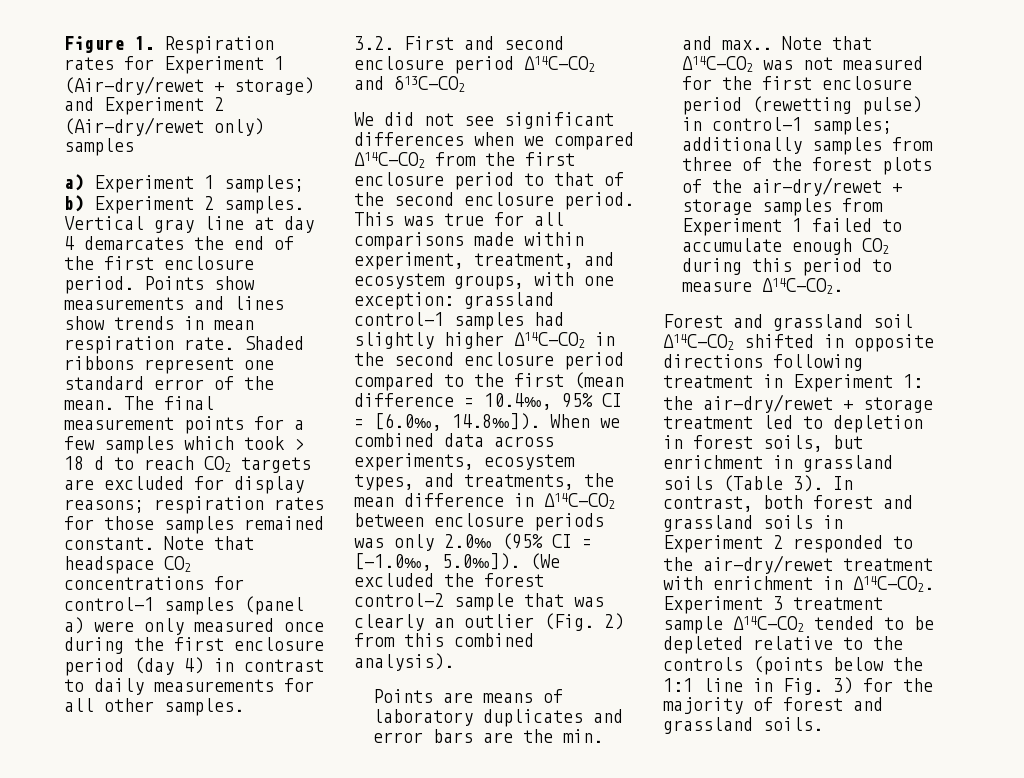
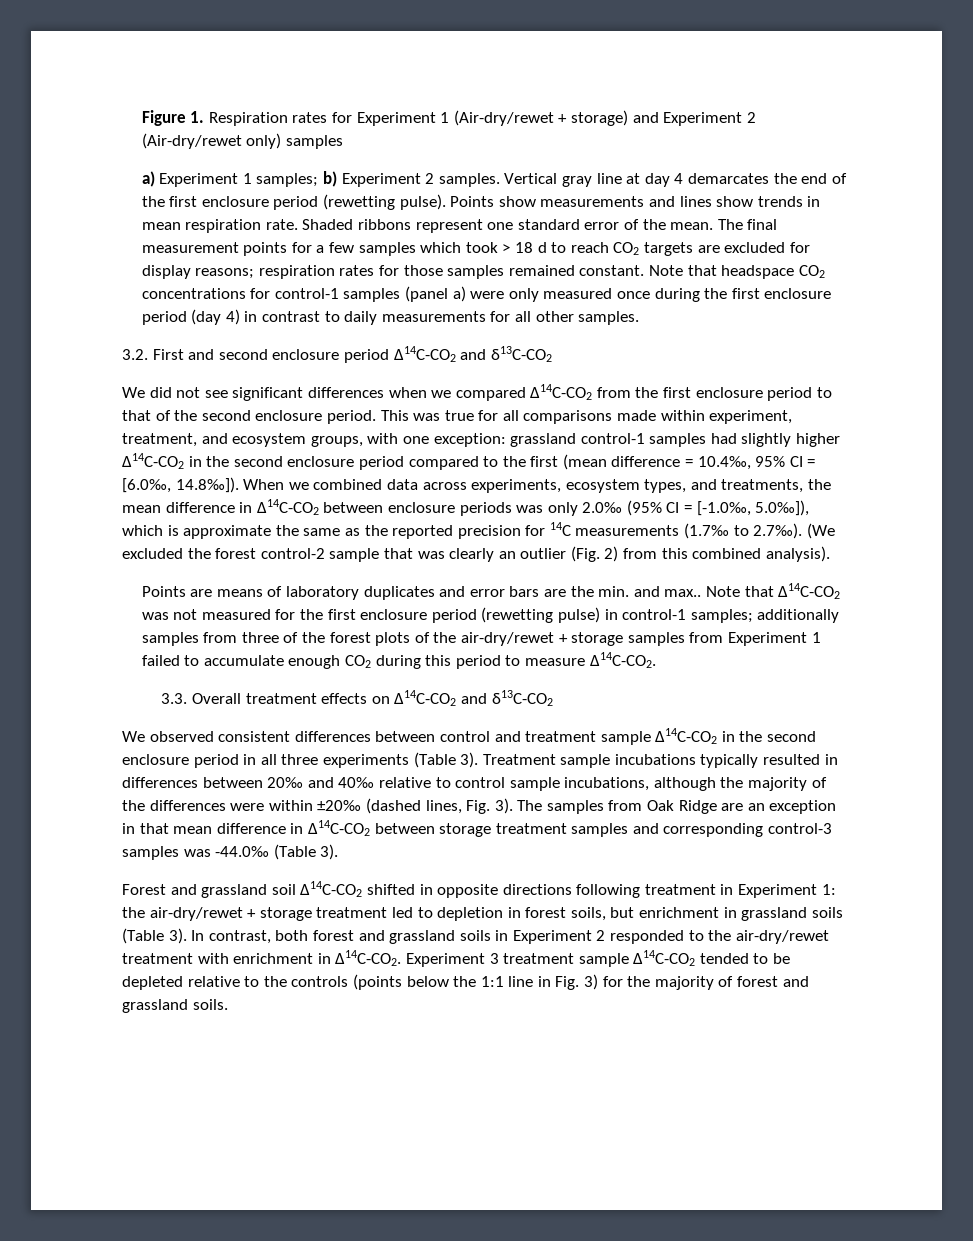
- Vertical gray line at day 4 demarcates the end of the first enclosure period.
+ Vertical gray line at day 4 demarcates the end of the first enclosure period (rewetting pulse).
- grassland control-1 samples had slightly higher ∆14C-CO2 in the second enclosure period compared to the first (mean difference = 10.4‰, 95% CI = [6.0‰, 14.8‰]). When we combined data across experiments, ecosystem types, and treatments, the mean difference in ∆14C-CO2 between enclosure periods was only 2.0‰ (95% CI = [-1.0‰, 5.0‰]). (We excluded the forest control-2 sample that was clearly an outlier (Fig. 2) from this combined analysis).
+ grassland control-1 samples had slightly higher ∆14C-CO2 in the second enclosure period compared to the first (mean difference = 10.4‰, 95% CI = [6.0‰, 14.8‰]). When we combined data across experiments, ecosystem types, and treatments, the mean difference in ∆14C-CO2 between enclosure periods was only 2.0‰ (95% CI = [-1.0‰, 5.0‰]), which is approximate the same as the reported precision for 14C measurements (1.7‰ to 2.7‰). (We excluded the forest control-2 sample that was clearly an outlier (Fig. 2) from this combined analysis).
+ 3.3. Overall treatment effects on ∆14C-CO2 and δ13C-CO2
+ We observed consistent differences between control and treatment sample ∆14C-CO2 in the second enclosure period in all three experiments (Table 3). Treatment sample incubations typically resulted in differences between 20‰ and 40‰ relative to control sample incubations, although the majority of the differences were within ±20‰ (dashed lines, Fig. 3). The samples from Oak Ridge are an exception in that mean difference in ∆14C-CO2 between storage treatment samples and corresponding control-3 samples was -44.0‰ (Table 3).

